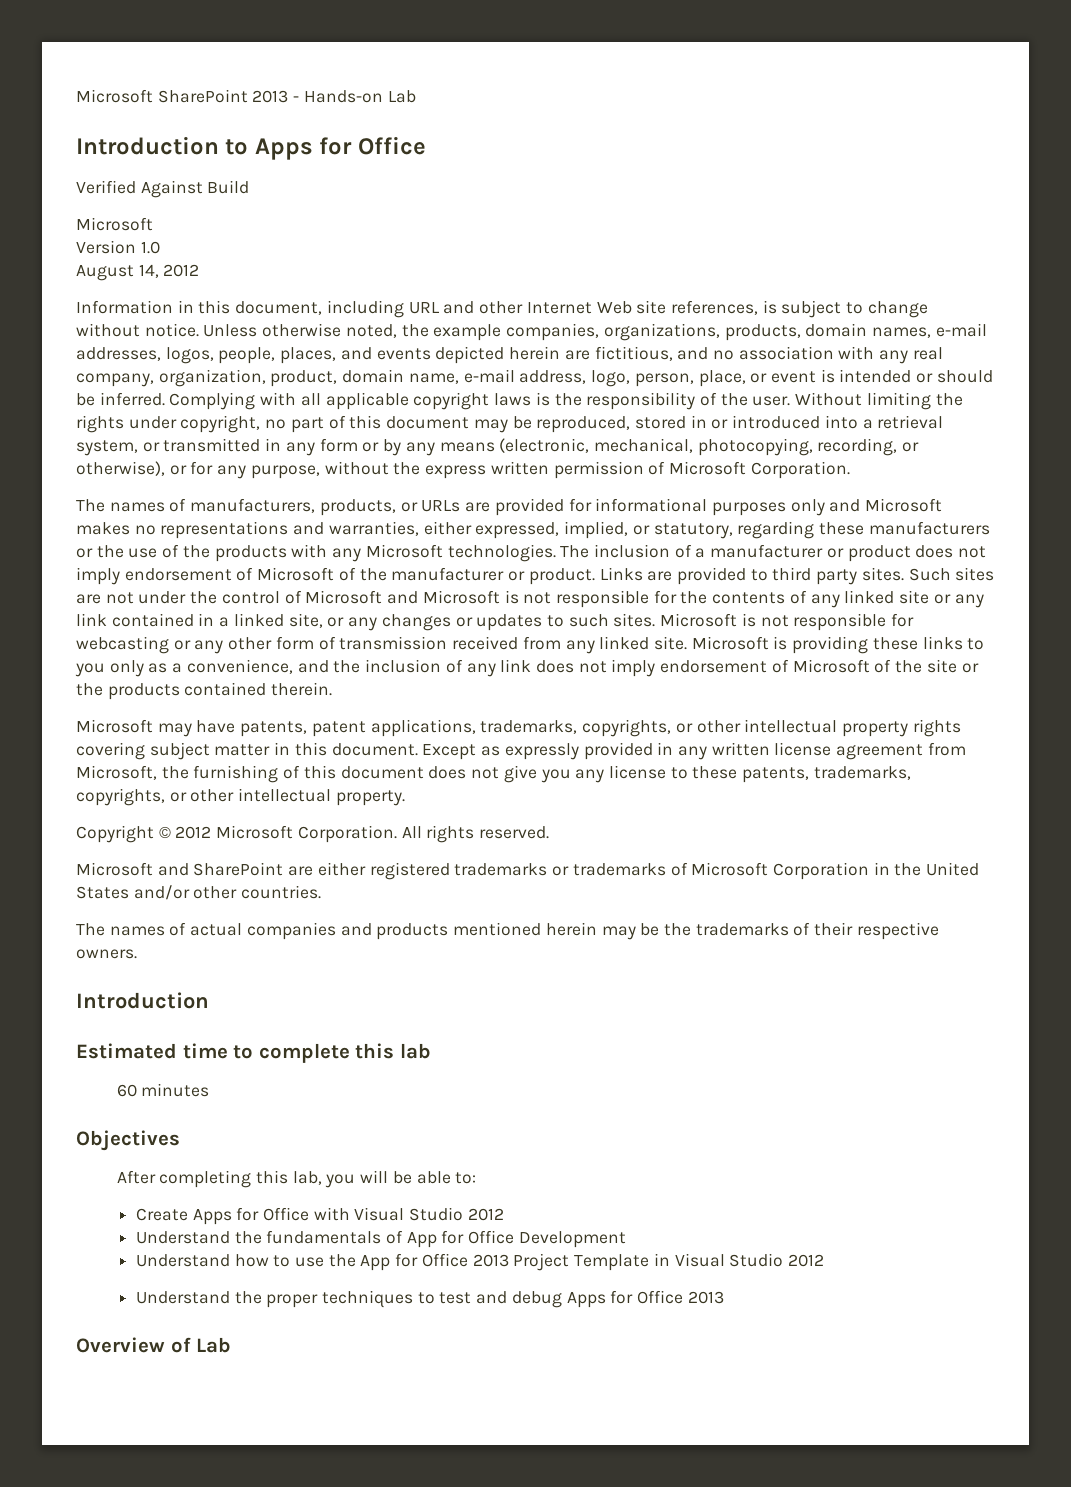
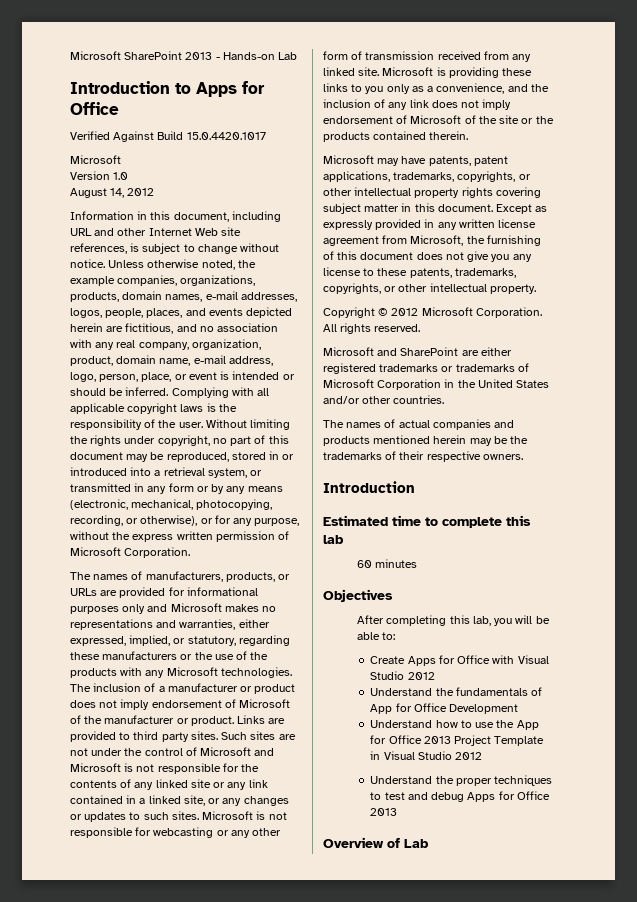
- Verified Against Build
+ Verified Against Build 15.0.4420.1017

